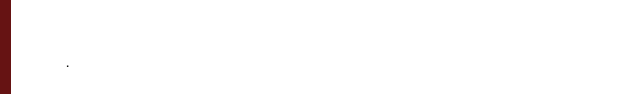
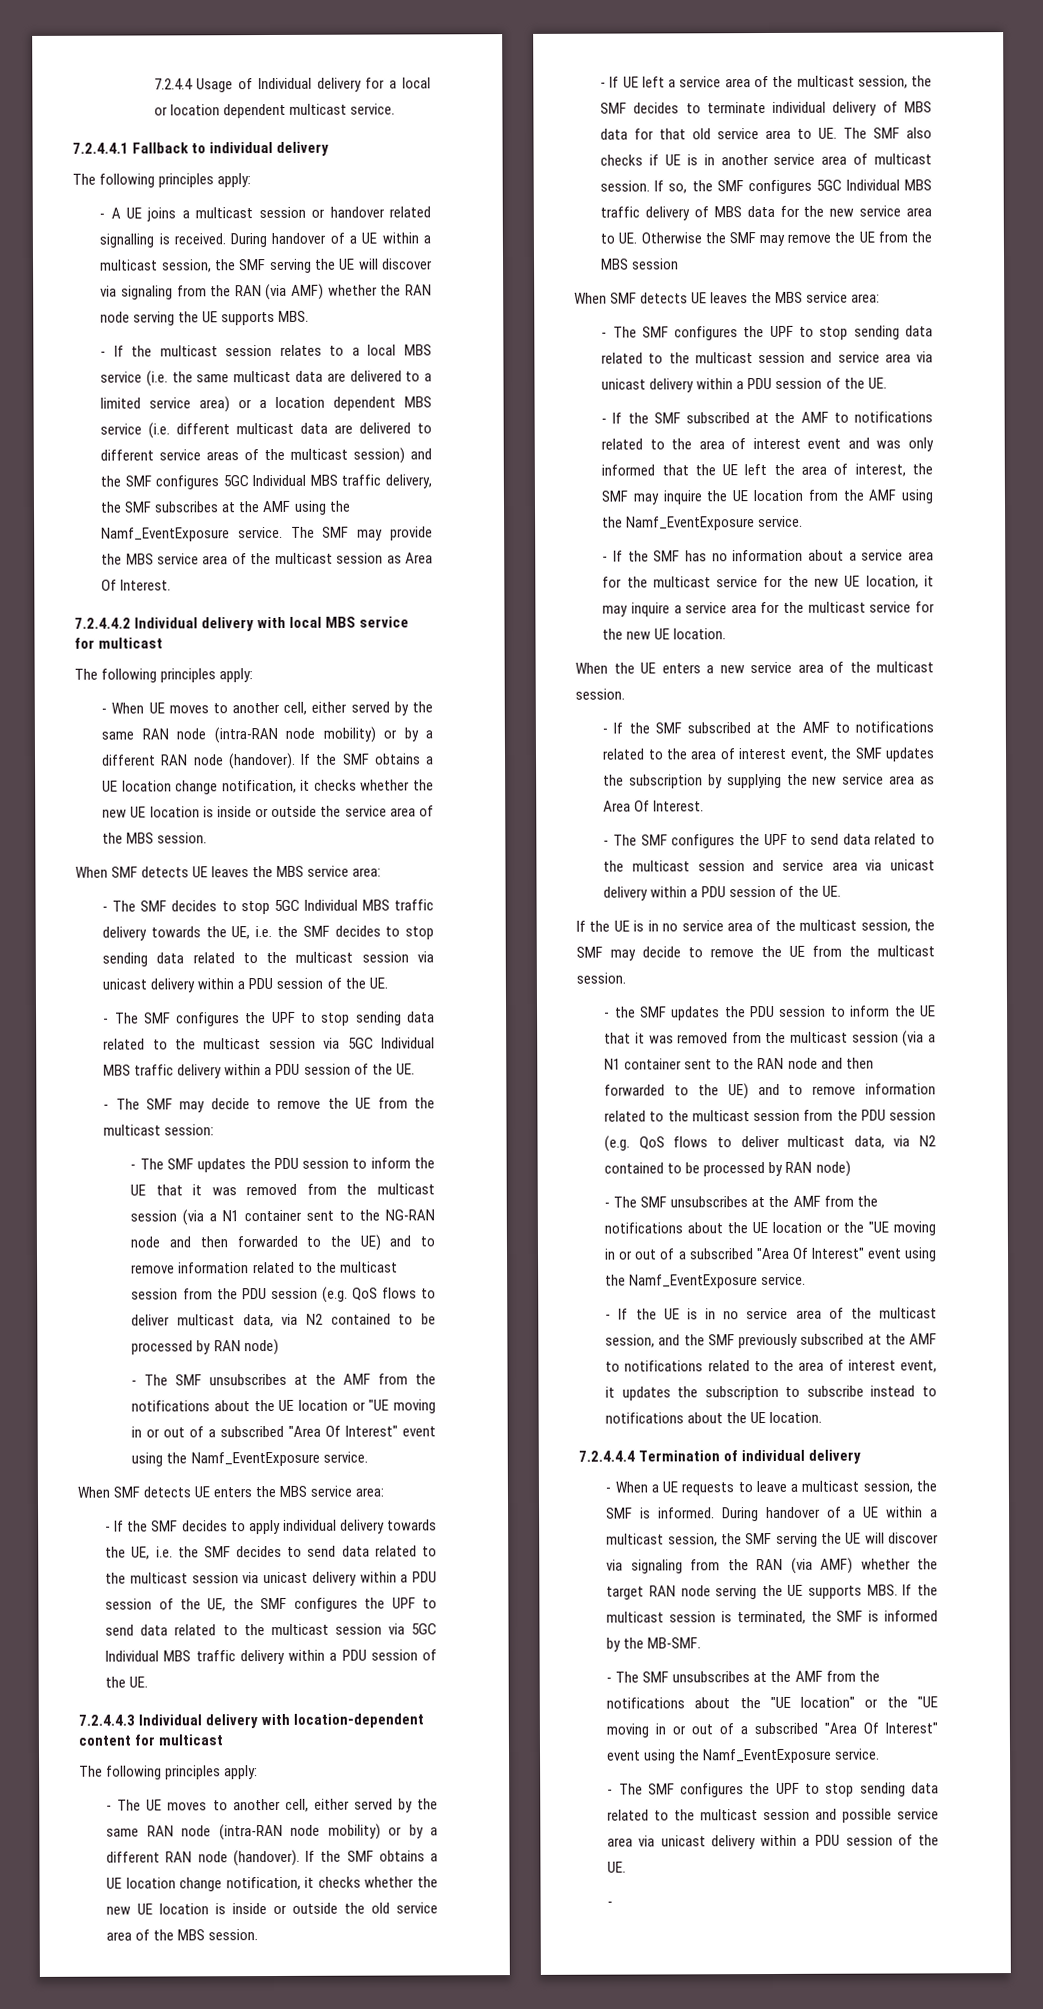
- .
+ 7.2.4.4 Usage of Individual delivery for a local or location dependent multicast service.
+ 7.2.4.4.1 Fallback to individual delivery
+ The following principles apply:
+ - A UE joins a multicast session or handover related signalling is received. During handover of a UE within a multicast session, the SMF serving the UE will discover via signaling from the RAN (via AMF) whether the RAN node serving the UE supports MBS.
+ - If the multicast session relates to a local MBS service (i.e. the same multicast data are delivered to a limited service area) or a location dependent MBS service (i.e. different multicast data are delivered to different service areas of the multicast session) and the SMF configures 5GC Individual MBS traffic delivery, the SMF subscribes at the AMF using the Namf_EventExposure service. The SMF may provide the MBS service area of the multicast session as Area Of Interest.
+ 7.2.4.4.2 Individual delivery with local MBS service for multicast
+ The following principles apply:
+ - When UE moves to another cell, either served by the same RAN node (intra-RAN node mobility) or by a different RAN node (handover). If the SMF obtains a UE location change notification, it checks whether the new UE location is inside or outside the service area of the MBS session.
+ When SMF detects UE leaves the MBS service area:
+ - The SMF decides to stop 5GC Individual MBS traffic delivery towards the UE, i.e. the SMF decides to stop sending data related to the multicast session via unicast delivery within a PDU session of the UE.
+ - The SMF configures the UPF to stop sending data related to the multicast session via 5GC Individual MBS traffic delivery within a PDU session of the UE.
+ - The SMF may decide to remove the UE from the multicast session:
+ - The SMF updates the PDU session to inform the UE that it was removed from the multicast session (via a N1 container sent to the NG-RAN node and then forwarded to the UE) and to remove information related to the multicast session from the PDU session (e.g. QoS flows to deliver multicast data, via N2 contained to be processed by RAN node)
+ - The SMF unsubscribes at the AMF from the notifications about the UE location or "UE moving in or out of a subscribed "Area Of Interest" event using the Namf_EventExposure service.
+ When SMF detects UE enters the MBS service area:
+ - If the SMF decides to apply individual delivery towards the UE, i.e. the SMF decides to send data related to the multicast session via unicast delivery within a PDU session of the UE, the SMF configures the UPF to send data related to the multicast session via 5GC Individual MBS traffic delivery within a PDU session of the UE.
+ 7.2.4.4.3 Individual delivery with location-dependent content for multicast
+ The following principles apply:
+ - The UE moves to another cell, either served by the same RAN node (intra-RAN node mobility) or by a different RAN node (handover). If the SMF obtains a UE location change notification, it checks whether the new UE location is inside or outside the old service area of the MBS session.
+ - If UE left a service area of the multicast session, the SMF decides to terminate individual delivery of MBS data for that old service area to UE. The SMF also checks if UE is in another service area of multicast session. If so, the SMF configures 5GC Individual MBS traffic delivery of MBS data for the new service area to UE. Otherwise the SMF may remove the UE from the MBS session
+ When SMF detects UE leaves the MBS service area:
+ - The SMF configures the UPF to stop sending data related to the multicast session and service area via unicast delivery within a PDU session of the UE.
+ - If the SMF subscribed at the AMF to notifications related to the area of interest event and was only informed that the UE left the area of interest, the SMF may inquire the UE location from the AMF using the Namf_EventExposure service.
+ - If the SMF has no information about a service area for the multicast service for the new UE location, it may inquire a service area for the multicast service for the new UE location.
+ When the UE enters a new service area of the multicast session.
+ - If the SMF subscribed at the AMF to notifications related to the area of interest event, the SMF updates the subscription by supplying the new service area as Area Of Interest.
+ - The SMF configures the UPF to send data related to the multicast session and service area via unicast delivery within a PDU session of the UE.
+ If the UE is in no service area of the multicast session, the SMF may decide to remove the UE from the multicast session.
+ - the SMF updates the PDU session to inform the UE that it was removed from the multicast session (via a N1 container sent to the RAN node and then forwarded to the UE) and to remove information related to the multicast session from the PDU session (e.g. QoS flows to deliver multicast data, via N2 contained to be processed by RAN node)
+ - The SMF unsubscribes at the AMF from the notifications about the UE location or the "UE moving in or out of a subscribed "Area Of Interest" event using the Namf_EventExposure service.
+ - If the UE is in no service area of the multicast session, and the SMF previously subscribed at the AMF to notifications related to the area of interest event, it updates the subscription to subscribe instead to notifications about the UE location.
+ 7.2.4.4.4 Termination of individual delivery
+ - When a UE requests to leave a multicast session, the SMF is informed. During handover of a UE within a multicast session, the SMF serving the UE will discover via signaling from the RAN (via AMF) whether the target RAN node serving the UE supports MBS. If the multicast session is terminated, the SMF is informed by the MB-SMF.
+ - The SMF unsubscribes at the AMF from the notifications about the "UE location" or the "UE moving in or out of a subscribed "Area Of Interest" event using the Namf_EventExposure service.
+ - The SMF configures the UPF to stop sending data related to the multicast session and possible service area via unicast delivery within a PDU session of the UE.
+ -

